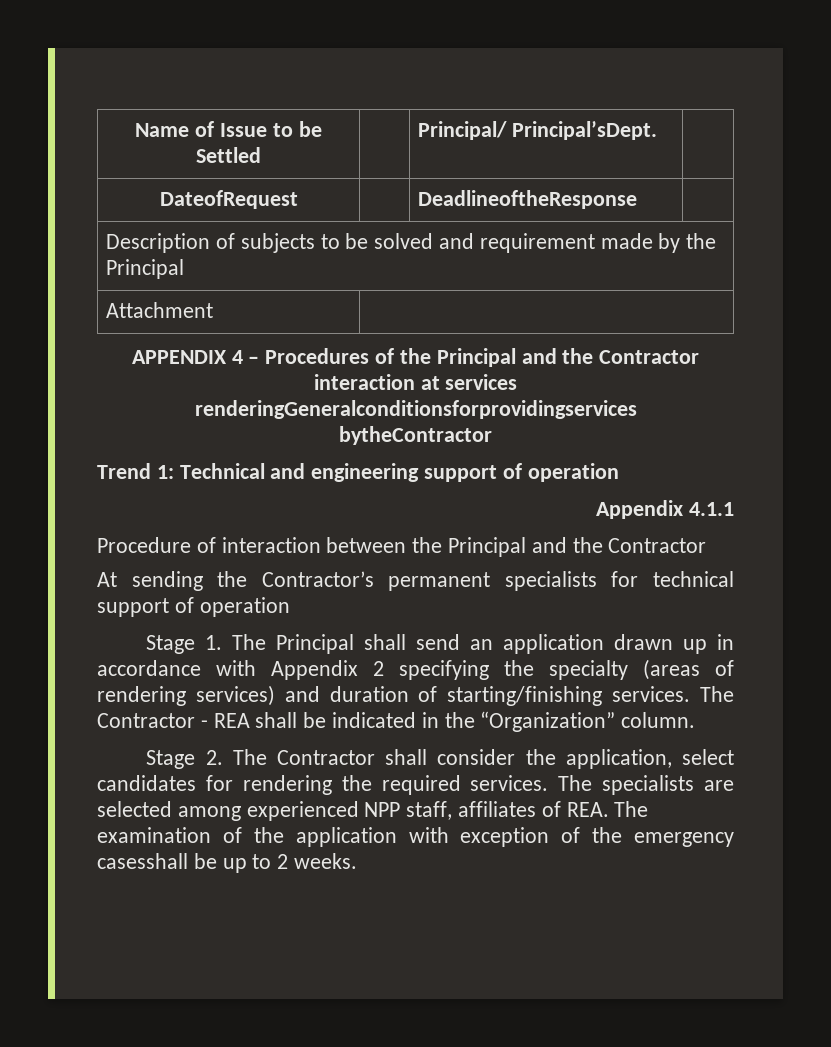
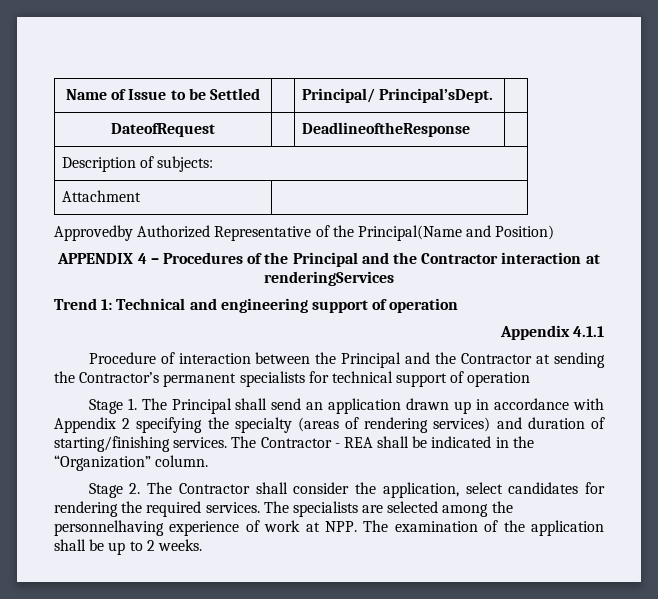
- Description of subjects to be solved and requirement made by the Principal
+ Description of subjects:
  Attachment |
+ Approvedby Authorized Representative of the Principal(Name and Position)
- APPENDIX 4 – Procedures of the Principal and the Contractor interaction at services renderingGeneralconditionsforprovidingservices
- bytheContractor
+ APPENDIX 4 – Procedures of the Principal and the Contractor interaction at renderingServices
- Procedure of interaction between the Principal and the Contractor
- At sending the Contractor’s permanent specialists for technical support of operation
+ Procedure of interaction between the Principal and the Contractor at sending the Contractor’s permanent specialists for technical support of operation
- The specialists are selected among experienced NPP staff, affiliates of REA. The examination of the application with exception of the emergency casesshall be up to 2 weeks.
+ The specialists are selected among the personnelhaving experience of work at NPP. The examination of the application shall be up to 2 weeks.

